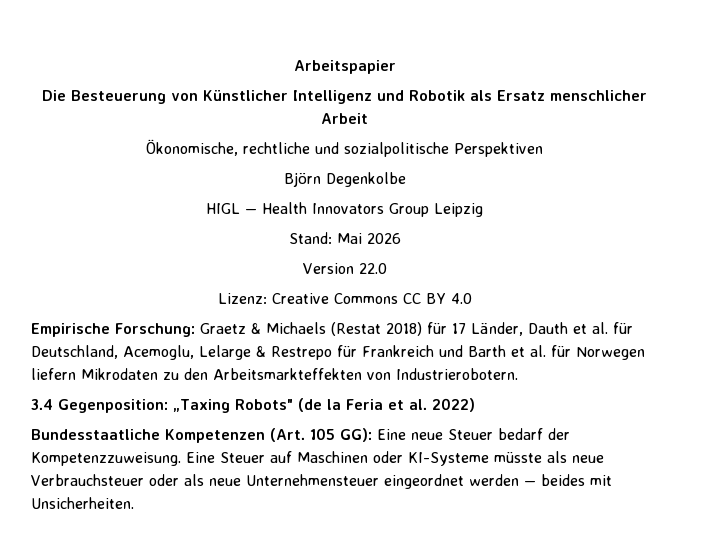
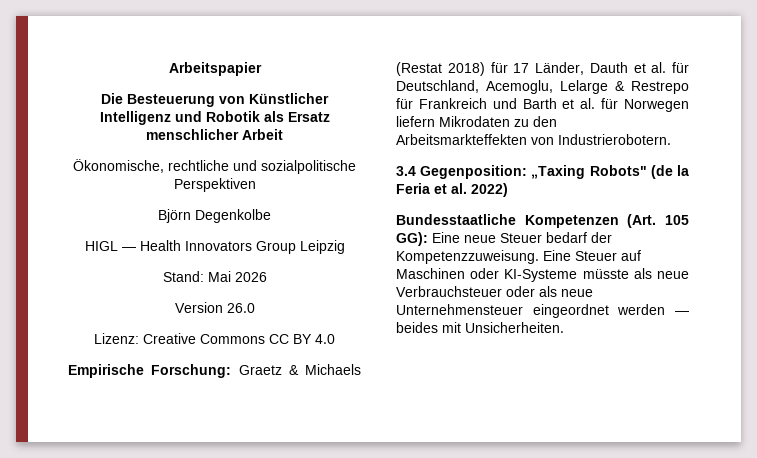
- Version 22.0
+ Version 26.0

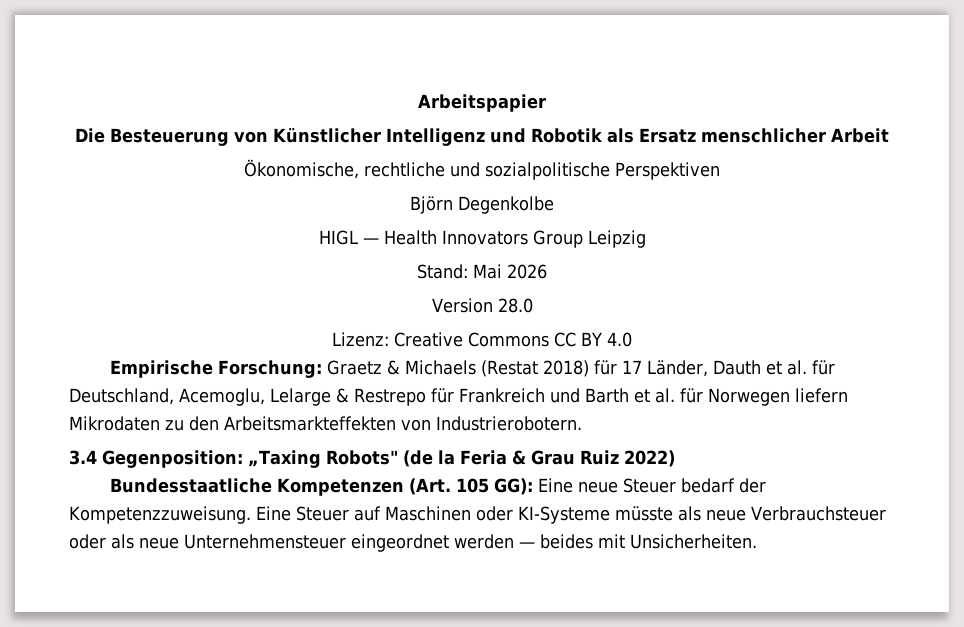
- Version 26.0
+ Version 28.0
- 3.4 Gegenposition: „Taxing Robots" (de la Feria et al. 2022)
+ 3.4 Gegenposition: „Taxing Robots" (de la Feria & Grau Ruiz 2022)

